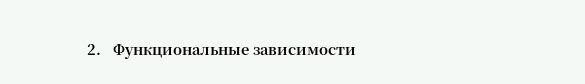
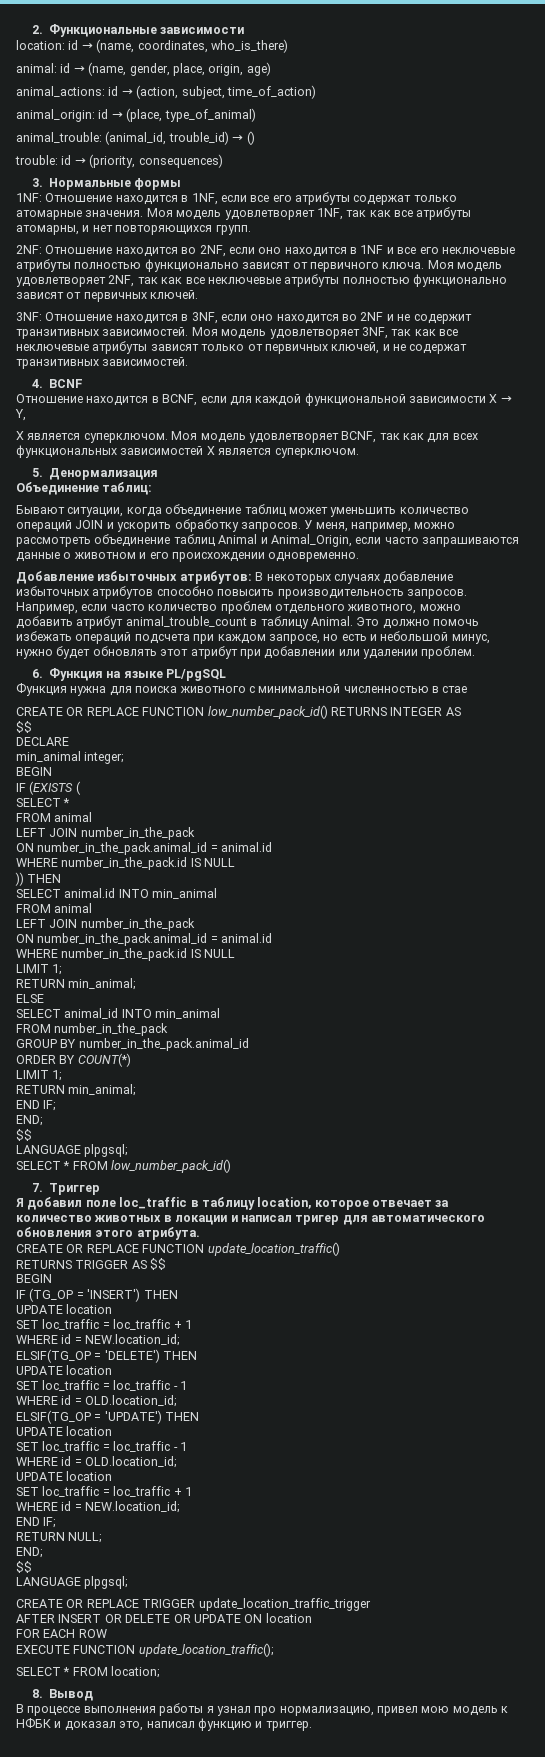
+ location: id → (name, coordinates, who_is_there)
+ animal: id → (name, gender, place, origin, age)
+ animal_actions: id → (action, subject, time_of_action)
+ animal_origin: id → (place, type_of_animal)
+ animal_trouble: (animal_id, trouble_id) → ()
+ trouble: id → (priority, consequences)
+ 3. Нормальные формы
+ 1NF: Отношение находится в 1NF, если все его атрибуты содержат только атомарные значения. Моя модель удовлетворяет 1NF, так как все атрибуты атомарны, и нет повторяющихся групп.
+ 2NF: Отношение находится во 2NF, если оно находится в 1NF и все его неключевые атрибуты полностью функционально зависят от первичного ключа. Моя модель удовлетворяет 2NF, так как все неключевые атрибуты полностью функционально зависят от первичных ключей.
+ 3NF: Отношение находится в 3NF, если оно находится во 2NF и не содержит транзитивных зависимостей. Моя модель удовлетворяет 3NF, так как все неключевые атрибуты зависят только от первичных ключей, и не содержат транзитивных зависимостей.
+ 4. BCNF
+ Отношение находится в BCNF, если для каждой функциональной зависимости X → Y,
+ Х является суперключом. Моя модель удовлетворяет BCNF, так как для всех функциональных зависимостей Х является суперключом.
+ 5. Денормализация
+ Объединение таблиц:
+ Бывают ситуации, когда объединение таблиц может уменьшить количество операций JOIN и ускорить обработку запросов. У меня, например, можно рассмотреть объединение таблиц Animal и Animal_Origin, если часто запрашиваются данные о животном и его происхождении одновременно.
+ Добавление избыточных атрибутов: В некоторых случаях добавление избыточных атрибутов способно повысить производительность запросов. Например, если часто количество проблем отдельного животного, можно добавить атрибут animal_trouble_count в таблицу Animal. Это должно помочь избежать операций подсчета при каждом запросе, но есть и небольшой минус, нужно будет обновлять этот атрибут при добавлении или удалении проблем.
+ 6. Функция на языке PL/pgSQL
+ Функция нужна для поиска животного с минимальной численностью в стае
+ CREATE OR REPLACE FUNCTION low_number_pack_id() RETURNS INTEGER AS
+ $$
+ DECLARE
+ min_animal integer;
+ BEGIN
+ IF (EXISTS (
+ SELECT *
+ FROM animal
+ LEFT JOIN number_in_the_pack
+ ON number_in_the_pack.animal_id = animal.id
+ WHERE number_in_the_pack.id IS NULL
+ )) THEN
+ SELECT animal.id INTO min_animal
+ FROM animal
+ LEFT JOIN number_in_the_pack
+ ON number_in_the_pack.animal_id = animal.id
+ WHERE number_in_the_pack.id IS NULL
+ LIMIT 1;
+ RETURN min_animal;
+ ELSE
+ SELECT animal_id INTO min_animal
+ FROM number_in_the_pack
+ GROUP BY number_in_the_pack.animal_id
+ ORDER BY COUNT(*)
+ LIMIT 1;
+ RETURN min_animal;
+ END IF;
+ END;
+ $$
+ LANGUAGE plpgsql;
+ SELECT * FROM low_number_pack_id()
+ 7. Триггер
+ Я добавил поле loc_traffic в таблицу location, которое отвечает за количество животных в локации и написал тригер для автоматического обновления этого атрибута.
+ CREATE OR REPLACE FUNCTION update_location_traffic()
+ RETURNS TRIGGER AS $$
+ BEGIN
+ IF (TG_OP = 'INSERT') THEN
+ UPDATE location
+ SET loc_traffic = loc_traffic + 1
+ WHERE id = NEW.location_id;
+ ELSIF(TG_OP = 'DELETE') THEN
+ UPDATE location
+ SET loc_traffic = loc_traffic - 1
+ WHERE id = OLD.location_id;
+ ELSIF(TG_OP = 'UPDATE') THEN
+ UPDATE location
+ SET loc_traffic = loc_traffic - 1
+ WHERE id = OLD.location_id;
+ UPDATE location
+ SET loc_traffic = loc_traffic + 1
+ WHERE id = NEW.location_id;
+ END IF;
+ RETURN NULL;
+ END;
+ $$
+ LANGUAGE plpgsql;
+ CREATE OR REPLACE TRIGGER update_location_traffic_trigger
+ AFTER INSERT OR DELETE OR UPDATE ON location
+ FOR EACH ROW
+ EXECUTE FUNCTION update_location_traffic();
+ SELECT * FROM location;
+ 8. Вывод
+ В процессе выполнения работы я узнал про нормализацию, привел мою модель к НФБК и доказал это, написал функцию и триггер.

